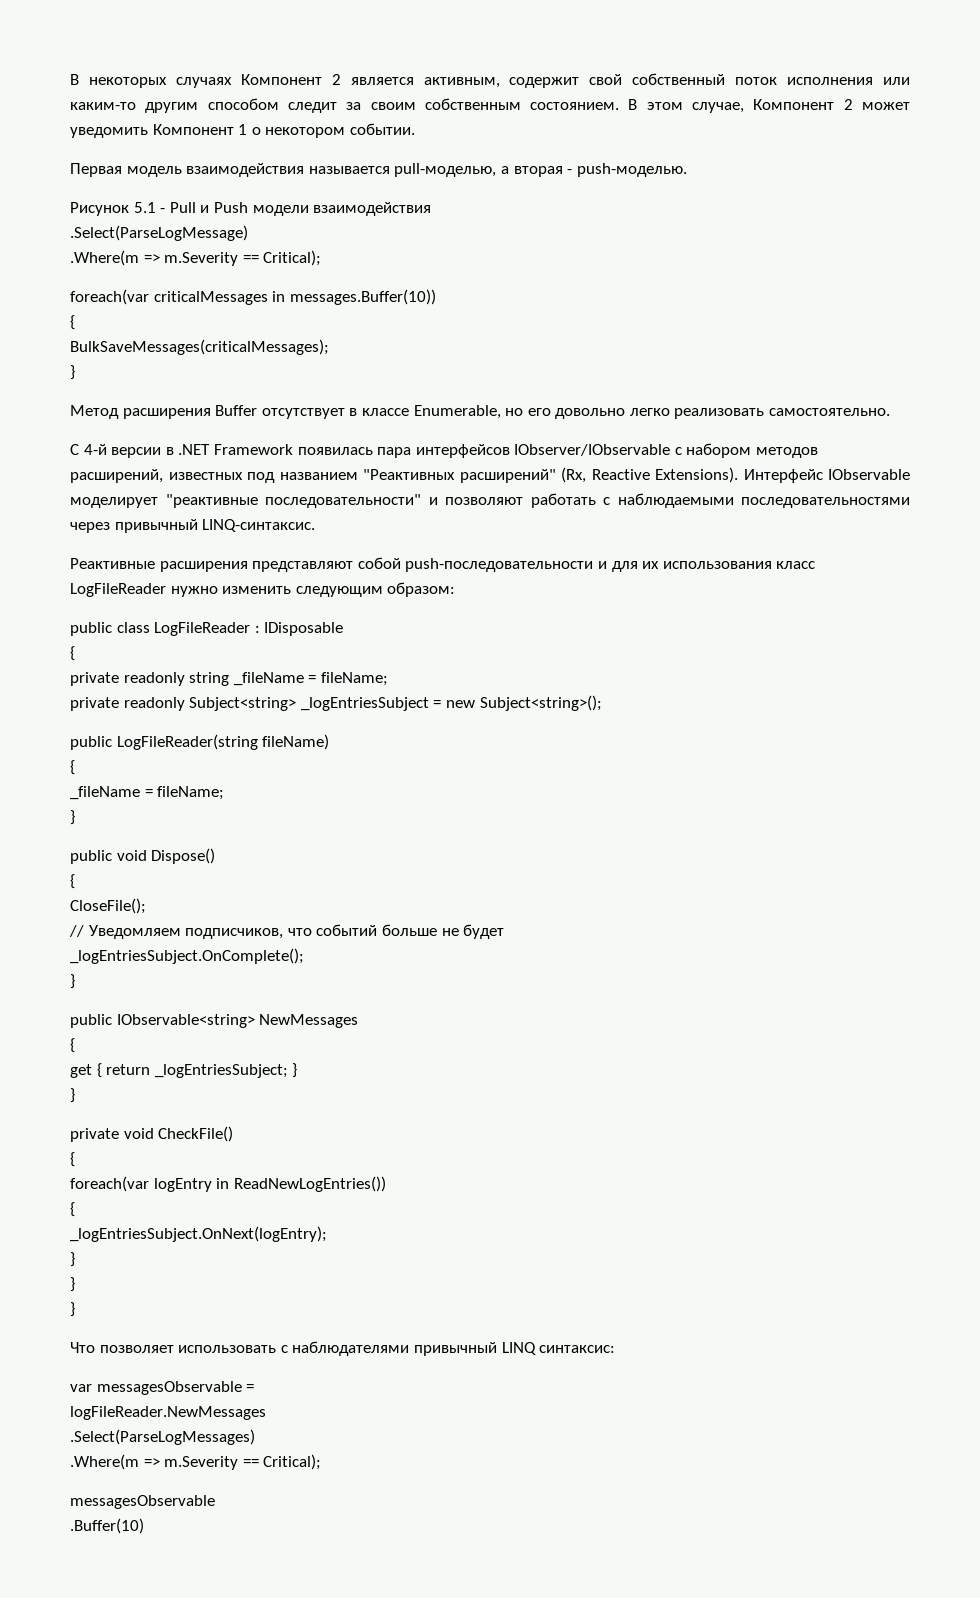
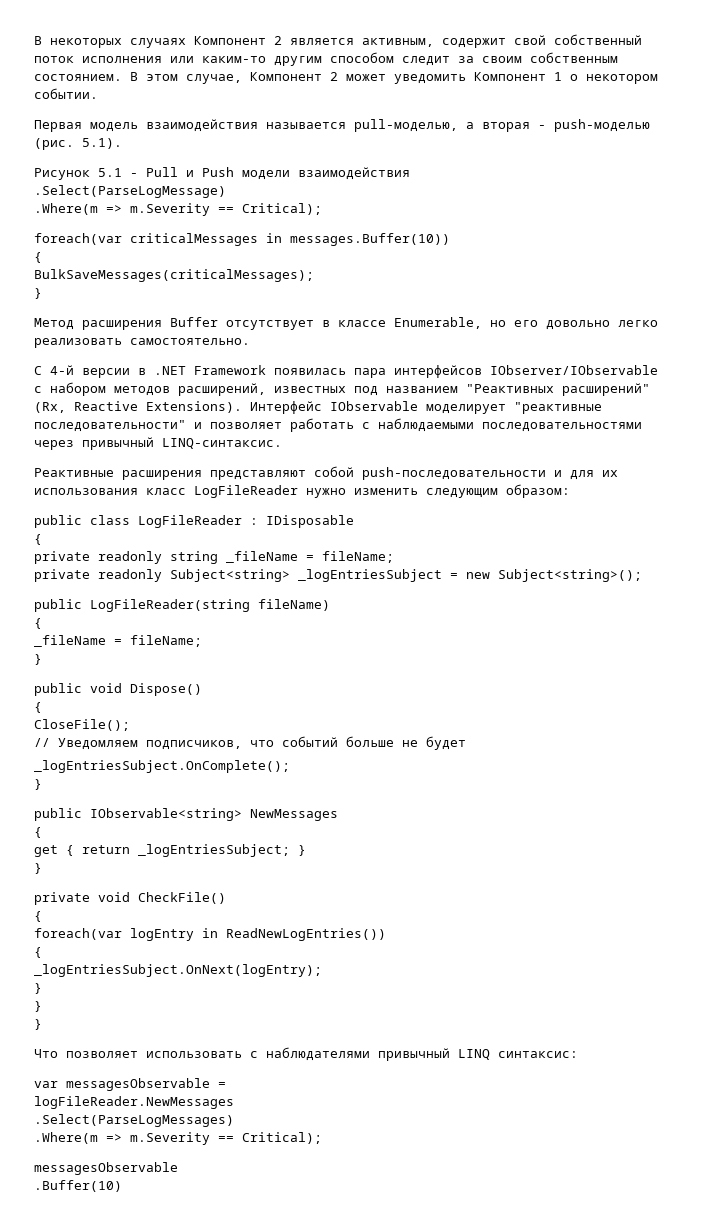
- Первая модель взаимодействия называется pull-моделью, а вторая - push-моделью.
+ Первая модель взаимодействия называется pull-моделью, а вторая - push-моделью (рис. 5.1).
- Интерфейс IObservable моделирует "реактивные последовательности" и позволяют работать с наблюдаемыми последовательностями через привычный LINQ-синтаксис.
+ Интерфейс IObservable моделирует "реактивные последовательности" и позволяет работать с наблюдаемыми последовательностями через привычный LINQ-синтаксис.

